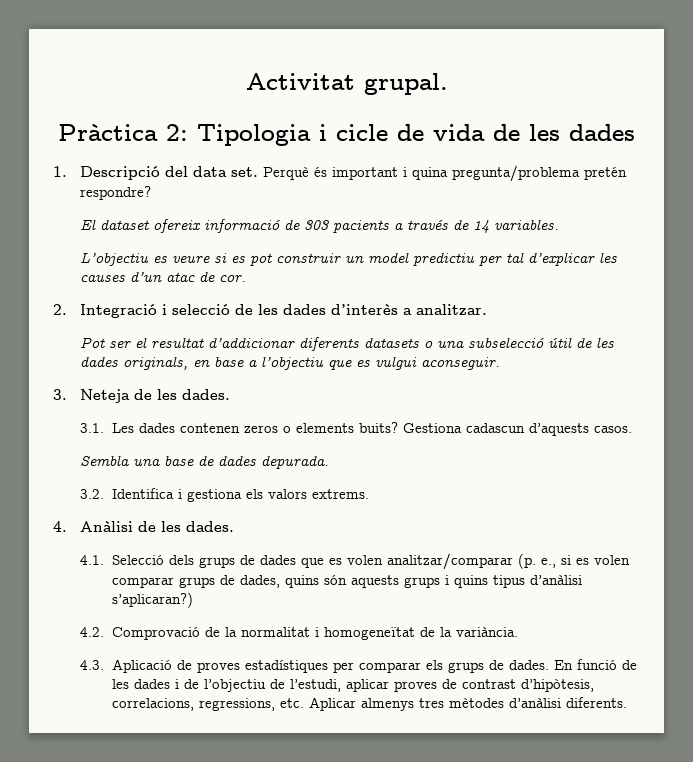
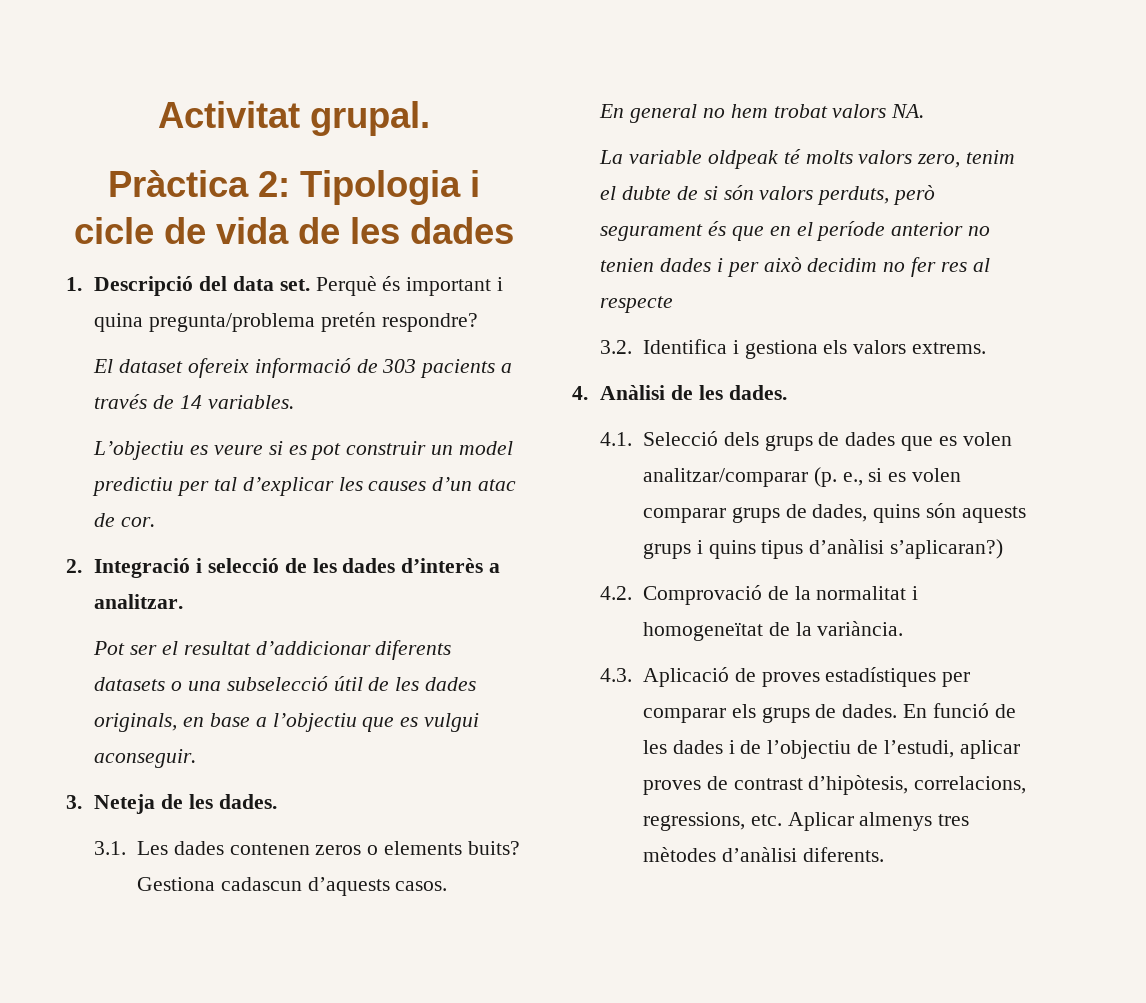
- Sembla una base de dades depurada.
+ En general no hem trobat valors NA.
+ La variable oldpeak té molts valors zero, tenim el dubte de si són valors perduts, però segurament és que en el període anterior no tenien dades i per això decidim no fer res al respecte

